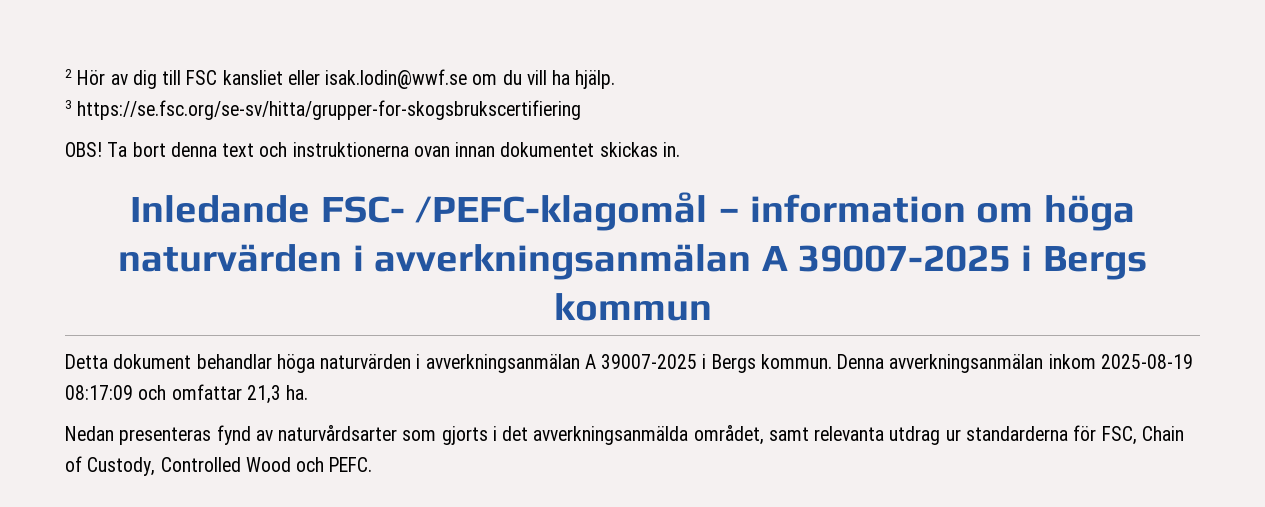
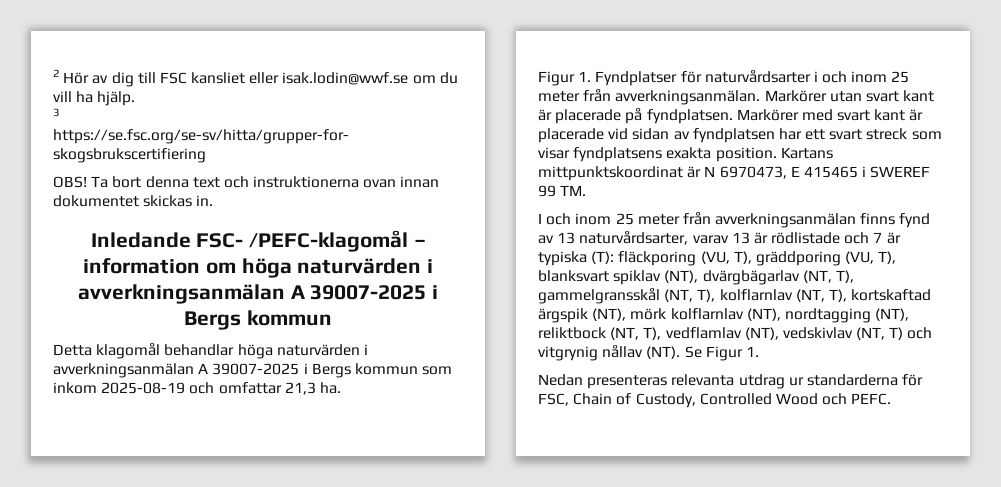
- Detta dokument behandlar höga naturvärden i avverkningsanmälan A 39007-2025 i Bergs kommun. Denna avverkningsanmälan inkom 2025-08-19 08:17:09 och omfattar 21,3 ha.
+ Detta klagomål behandlar höga naturvärden i avverkningsanmälan A 39007-2025 i Bergs kommun som inkom 2025-08-19 och omfattar 21,3 ha.
- Nedan presenteras fynd av naturvårdsarter som gjorts i det avverkningsanmälda området, samt relevanta utdrag ur standarderna för FSC, Chain of Custody, Controlled Wood och PEFC.
+ Figur 1. Fyndplatser för naturvårdsarter i och inom 25 meter från avverkningsanmälan. Markörer utan svart kant är placerade på fyndplatsen. Markörer med svart kant är placerade vid sidan av fyndplatsen har ett svart streck som visar fyndplatsens exakta position. Kartans mittpunktskoordinat är N 6970473, E 415465 i SWEREF 99 TM.
+ I och inom 25 meter från avverkningsanmälan finns fynd av 13 naturvårdsarter, varav 13 är rödlistade och 7 är typiska (T): fläckporing (VU, T), gräddporing (VU, T), blanksvart spiklav (NT), dvärgbägarlav (NT, T), gammelgransskål (NT, T), kolflarnlav (NT, T), kortskaftad ärgspik (NT), mörk kolflarnlav (NT), nordtagging (NT), reliktbock (NT, T), vedflamlav (NT), vedskivlav (NT, T) och vitgrynig nållav (NT). Se Figur 1.
+ Nedan presenteras relevanta utdrag ur standarderna för FSC, Chain of Custody, Controlled Wood och PEFC.

